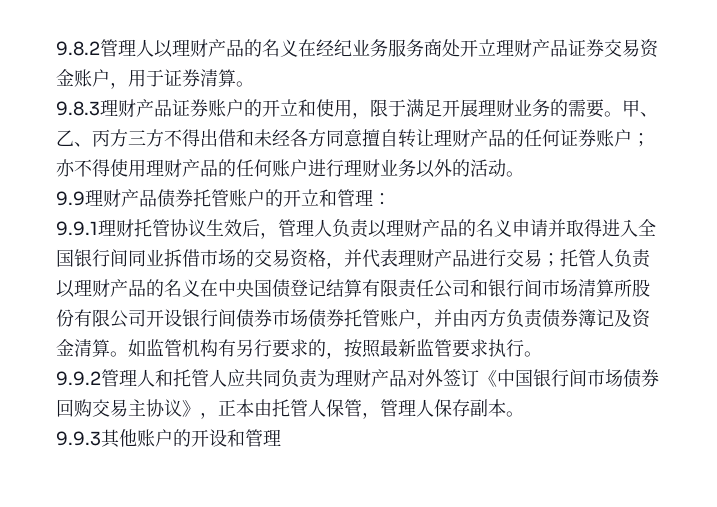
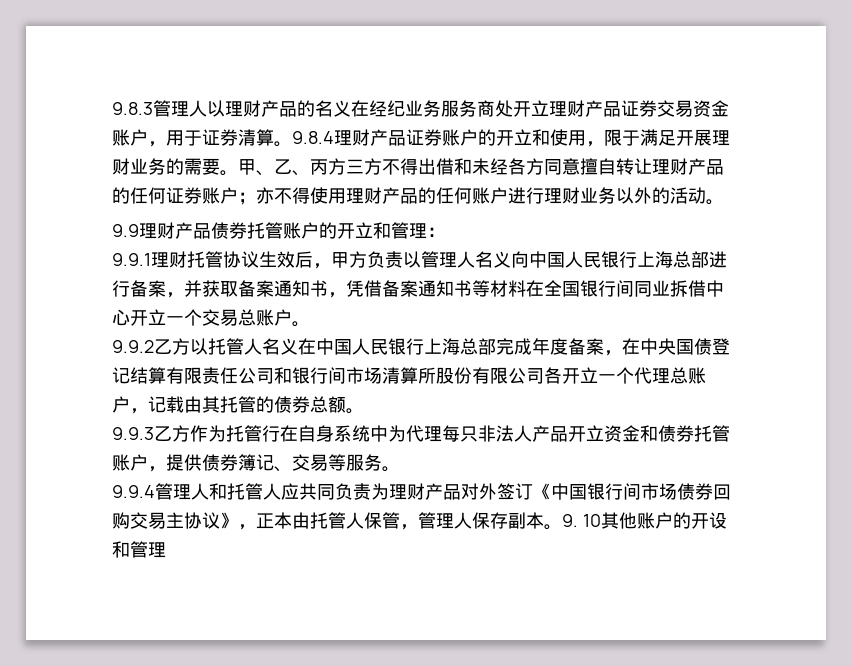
- 9.8.2管理人以理财产品的名义在经纪业务服务商处开立理财产品证券交易资金账户，用于证券清算。
- 9.8.3理财产品证券账户的开立和使用，限于满足开展理财业务的需要。
+ 9.8.3管理人以理财产品的名义在经纪业务服务商处开立理财产品证券交易资金账户，用于证券清算。9.8.4理财产品证券账户的开立和使用，限于满足开展理财业务的需要。
- 9.9.1理财托管协议生效后，管理人负责以理财产品的名义申请并取得进入全国银行间同业拆借市场的交易资格，并代表理财产品进行交易；托管人负责以理财产品的名义在中央国债登记结算有限责任公司和银行间市场清算所股份有限公司开设银行间债券市场债券托管账户，并由丙方负责债券簿记及资金清算。如监管机构有另行要求的，按照最新监管要求执行。
- 9.9.2管理人和托管人应共同负责为理财产品对外签订《中国银行间市场债券回购交易主协议》，正本由托管人保管，管理人保存副本。
- 9.9.3其他账户的开设和管理
+ 9.9.1理财托管协议生效后，甲方负责以管理人名义向中国人民银行上海总部进行备案，并获取备案通知书，凭借备案通知书等材料在全国银行间同业拆借中心开立一个交易总账户。
+ 9.9.2乙方以托管人名义在中国人民银行上海总部完成年度备案，在中央国债登记结算有限责任公司和银行间市场清算所股份有限公司各开立一个代理总账户，记载由其托管的债券总额。
+ 9.9.3乙方作为托管行在自身系统中为代理每只非法人产品开立资金和债券托管账户，提供债券簿记、交易等服务。
+ 9.9.4管理人和托管人应共同负责为理财产品对外签订《中国银行间市场债券回购交易主协议》，正本由托管人保管，管理人保存副本。9. 10其他账户的开设和管理

